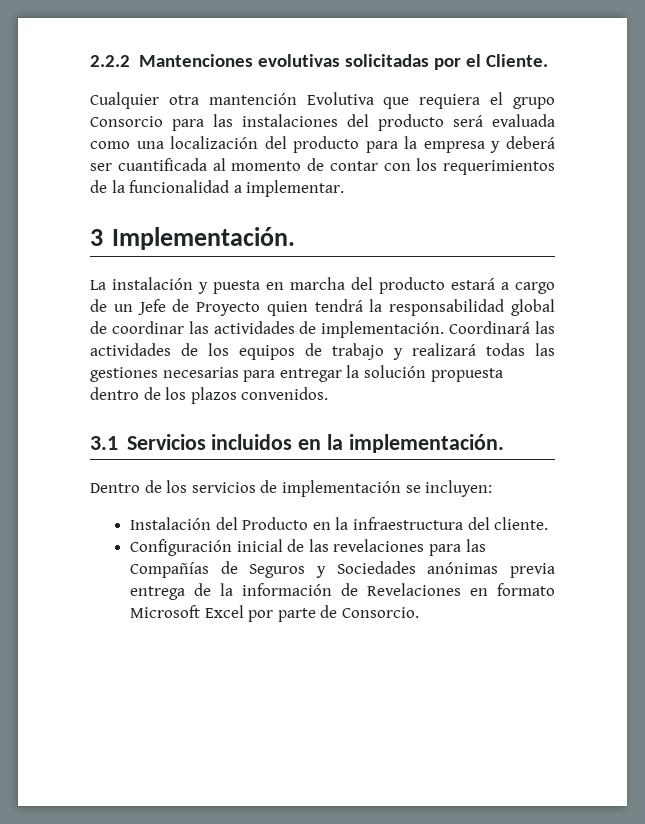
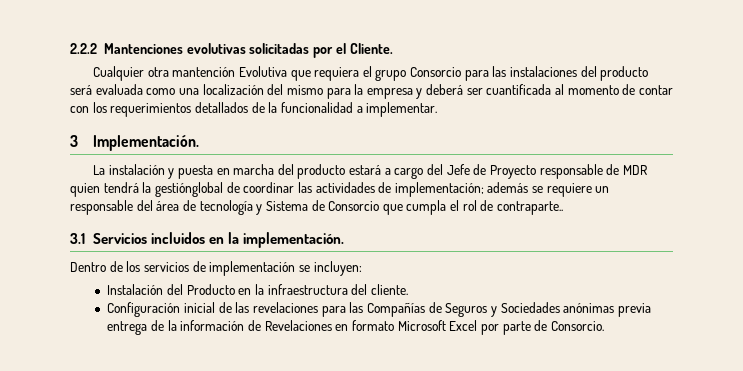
- Cualquier otra mantención Evolutiva que requiera el grupo Consorcio para las instalaciones del producto será evaluada como una localización del producto para la empresa y deberá ser cuantificada al momento de contar con los requerimientos de la funcionalidad a implementar.
+ Cualquier otra mantención Evolutiva que requiera el grupo Consorcio para las instalaciones del producto será evaluada como una localización del mismo para la empresa y deberá ser cuantificada al momento de contar con los requerimientos detallados de la funcionalidad a implementar.
- La instalación y puesta en marcha del producto estará a cargo de un Jefe de Proyecto quien tendrá la responsabilidad global de coordinar las actividades de implementación. Coordinará las actividades de los equipos de trabajo y realizará todas las gestiones necesarias para entregar la solución propuesta dentro de los plazos convenidos.
+ La instalación y puesta en marcha del producto estará a cargo del Jefe de Proyecto responsable de MDR quien tendrá la gestiónglobal de coordinar las actividades de implementación; además se requiere un responsable del área de tecnología y Sistema de Consorcio que cumpla el rol de contraparte..

